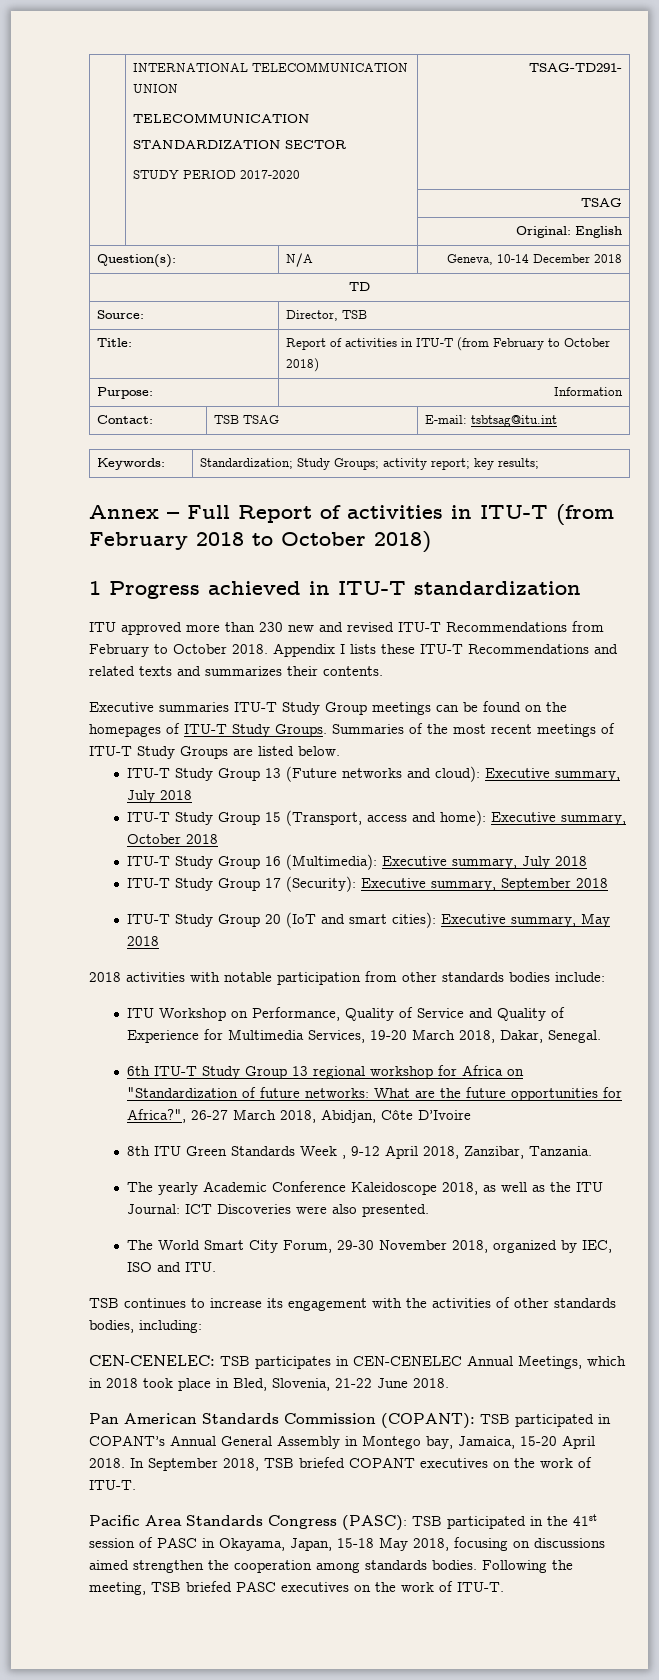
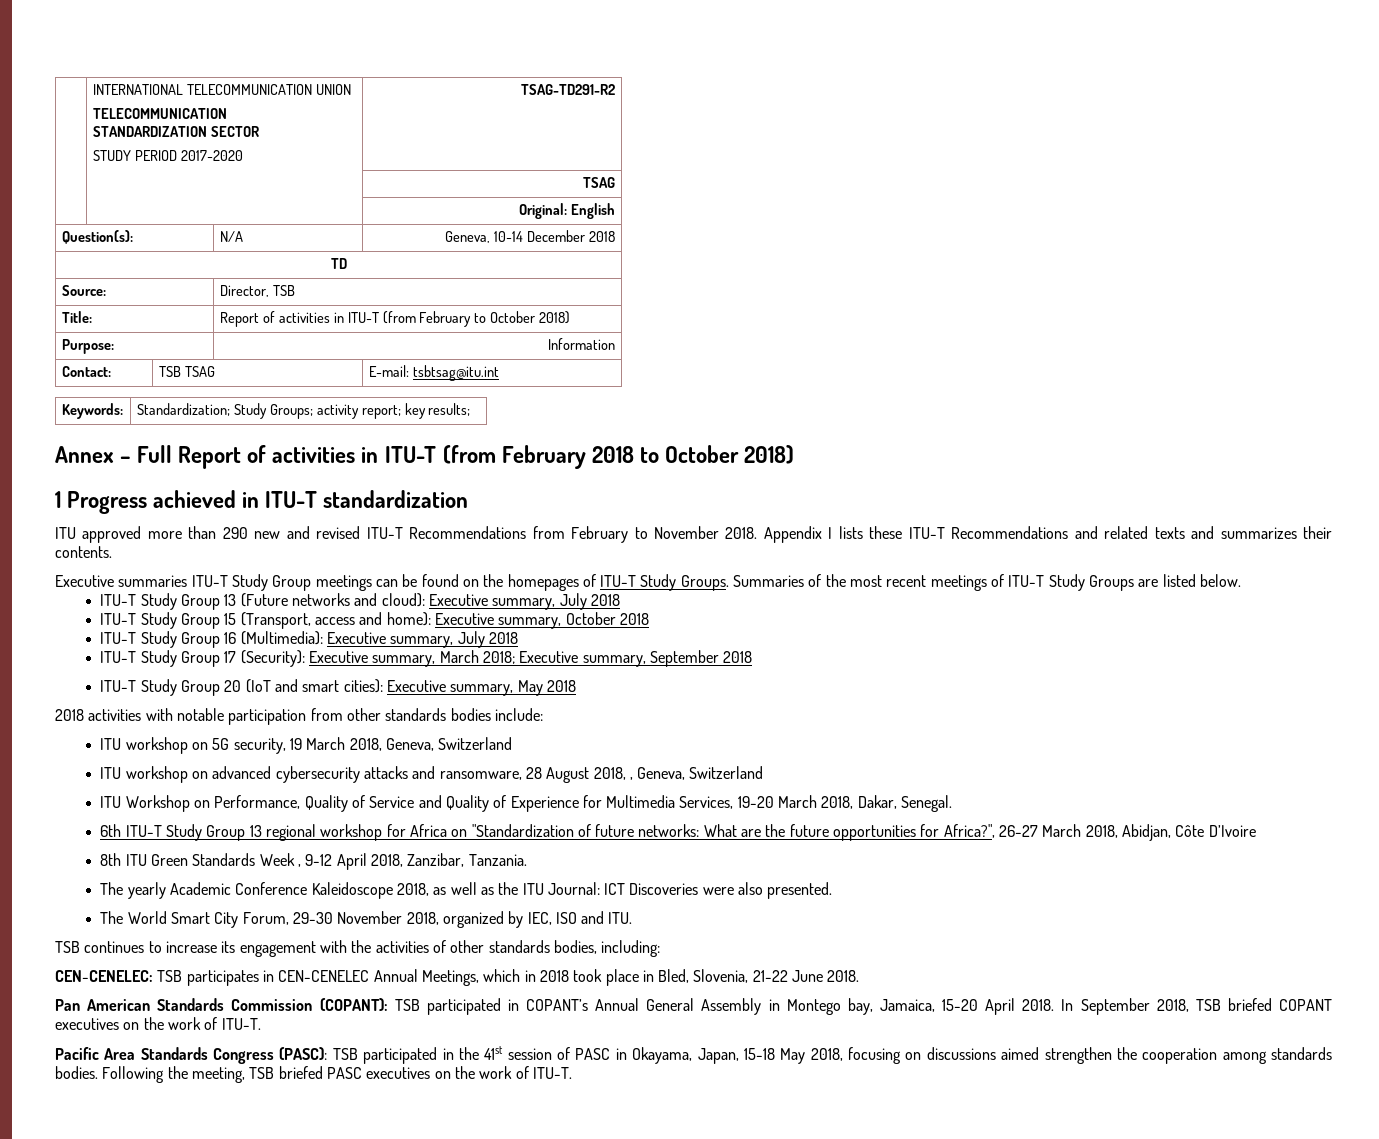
  | INTERNATIONAL TELECOMMUNICATION UNION
  TELECOMMUNICATION
  STANDARDIZATION SECTOR
- STUDY PERIOD 2017-2020 | TSAG-TD291-
+ STUDY PERIOD 2017-2020 | TSAG-TD291-R2
- ITU approved more than 230 new and revised ITU-T Recommendations from February to October 2018.
+ ITU approved more than 290 new and revised ITU-T Recommendations from February to November 2018.
- ITU-T Study Group 17 (Security): Executive summary, September 2018
+ ITU-T Study Group 17 (Security): Executive summary, March 2018; Executive summary, September 2018
+ ITU workshop on 5G security, 19 March 2018, Geneva, Switzerland
+ ITU workshop on advanced cybersecurity attacks and ransomware, 28 August 2018, , Geneva, Switzerland

